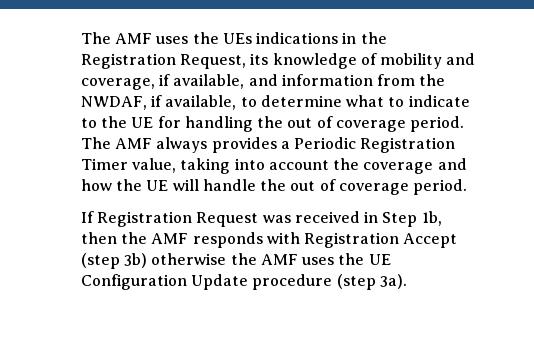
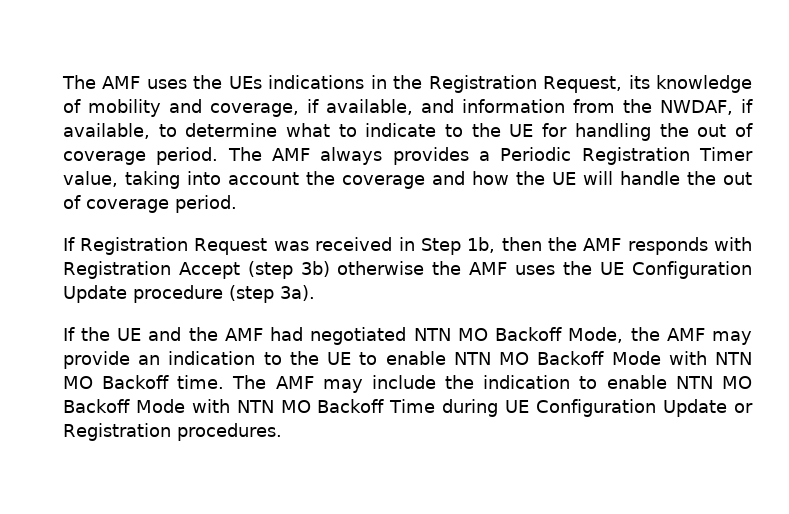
+ If the UE and the AMF had negotiated NTN MO Backoff Mode, the AMF may provide an indication to the UE to enable NTN MO Backoff Mode with NTN MO Backoff time. The AMF may include the indication to enable NTN MO Backoff Mode with NTN MO Backoff Time during UE Configuration Update or Registration procedures.

